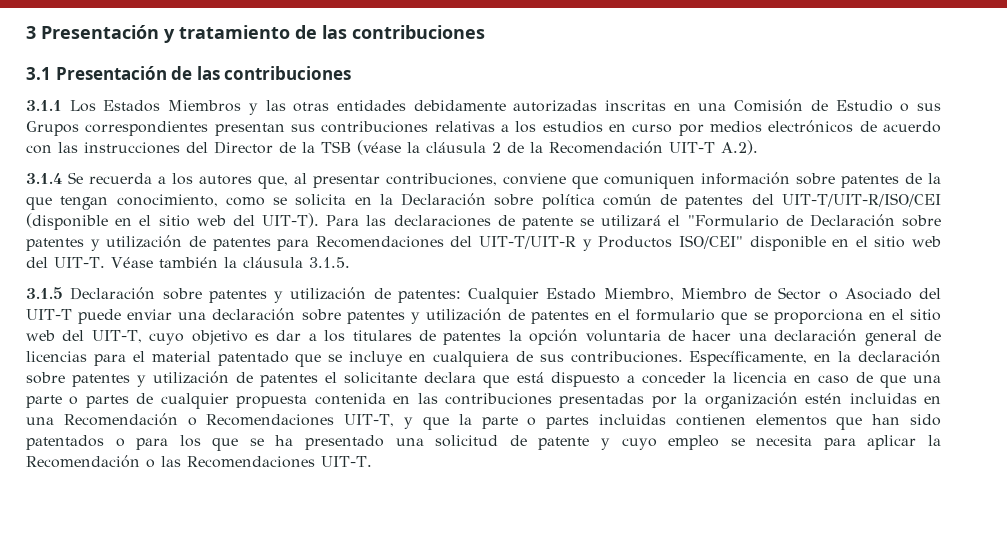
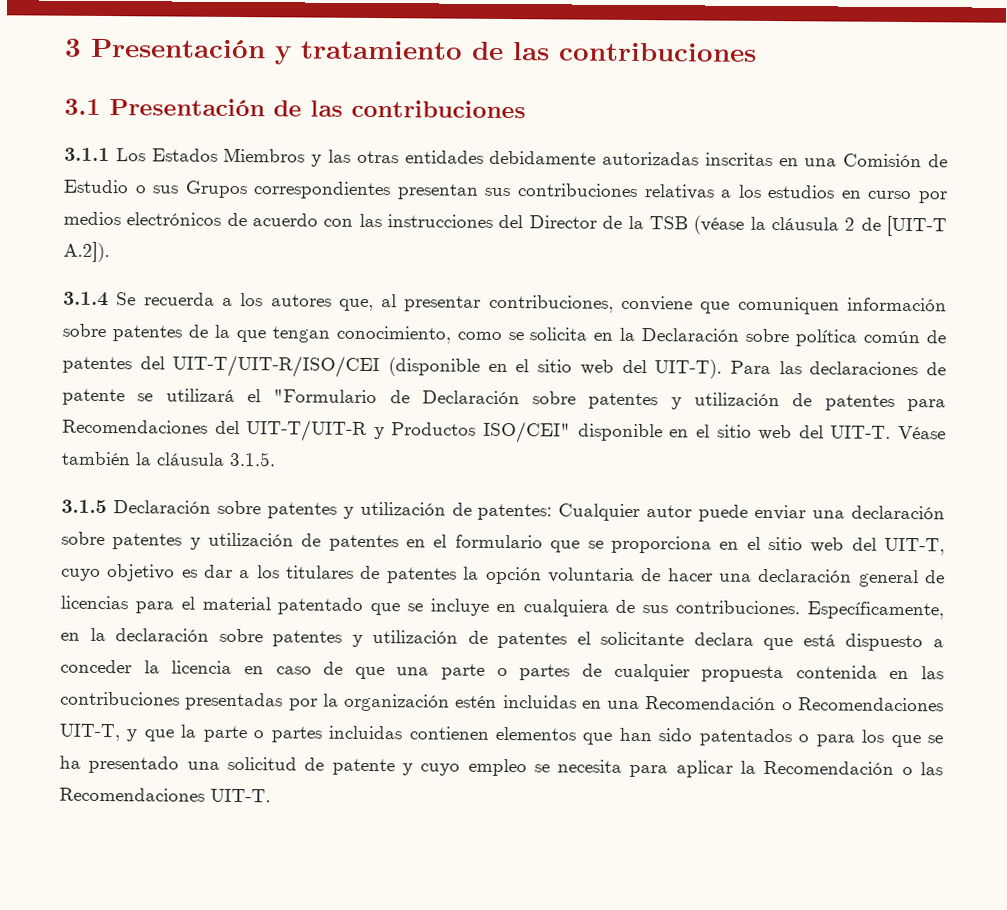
- 3.1.1 Los Estados Miembros y las otras entidades debidamente autorizadas inscritas en una Comisión de Estudio o sus Grupos correspondientes presentan sus contribuciones relativas a los estudios en curso por medios electrónicos de acuerdo con las instrucciones del Director de la TSB (véase la cláusula 2 de la Recomendación UIT-T A.2).
+ 3.1.1 Los Estados Miembros y las otras entidades debidamente autorizadas inscritas en una Comisión de Estudio o sus Grupos correspondientes presentan sus contribuciones relativas a los estudios en curso por medios electrónicos de acuerdo con las instrucciones del Director de la TSB (véase la cláusula 2 de [UIT-T A.2]).
- Cualquier Estado Miembro, Miembro de Sector o Asociado del UIT-T puede enviar una declaración sobre patentes y utilización de patentes en el formulario que se proporciona en el sitio web del UIT-T, cuyo objetivo es dar a los titulares de patentes la opción voluntaria de hacer una declaración general de licencias para el material patentado que se incluye en cualquiera de sus contribuciones.
+ Cualquier autor puede enviar una declaración sobre patentes y utilización de patentes en el formulario que se proporciona en el sitio web del UIT-T, cuyo objetivo es dar a los titulares de patentes la opción voluntaria de hacer una declaración general de licencias para el material patentado que se incluye en cualquiera de sus contribuciones.

